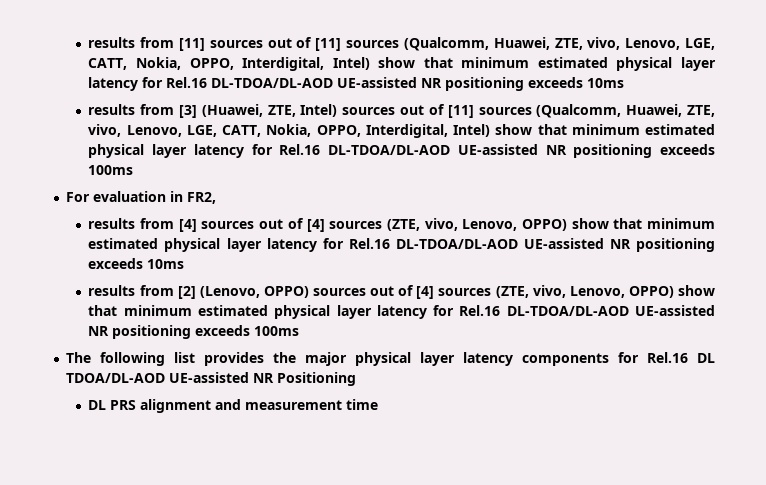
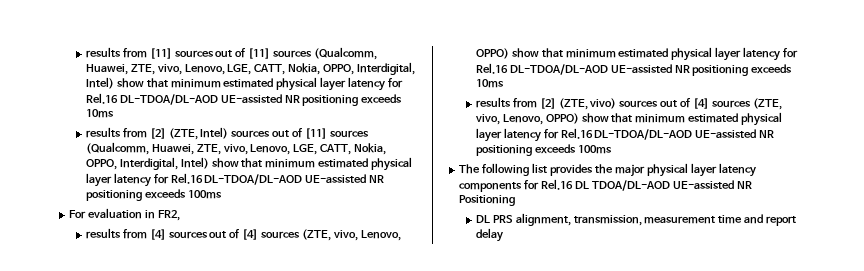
- results from [3] (Huawei, ZTE, Intel) sources out of [11] sources (Qualcomm, Huawei, ZTE, vivo, Lenovo, LGE, CATT, Nokia, OPPO, Interdigital, Intel) show that minimum estimated physical layer latency for Rel.16 DL-TDOA/DL-AOD UE-assisted NR positioning exceeds 100ms
+ results from [2] (ZTE, Intel) sources out of [11] sources (Qualcomm, Huawei, ZTE, vivo, Lenovo, LGE, CATT, Nokia, OPPO, Interdigital, Intel) show that minimum estimated physical layer latency for Rel.16 DL-TDOA/DL-AOD UE-assisted NR positioning exceeds 100ms
- results from [2] (Lenovo, OPPO) sources out of [4] sources (ZTE, vivo, Lenovo, OPPO) show that minimum estimated physical layer latency for Rel.16 DL-TDOA/DL-AOD UE-assisted NR positioning exceeds 100ms
+ results from [2] (ZTE, vivo) sources out of [4] sources (ZTE, vivo, Lenovo, OPPO) show that minimum estimated physical layer latency for Rel.16 DL-TDOA/DL-AOD UE-assisted NR positioning exceeds 100ms
- DL PRS alignment and measurement time
+ DL PRS alignment, transmission, measurement time and report delay

